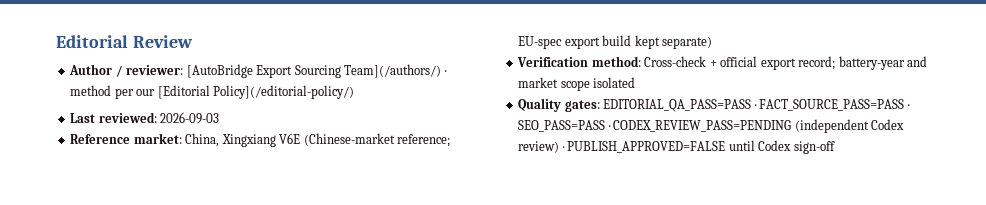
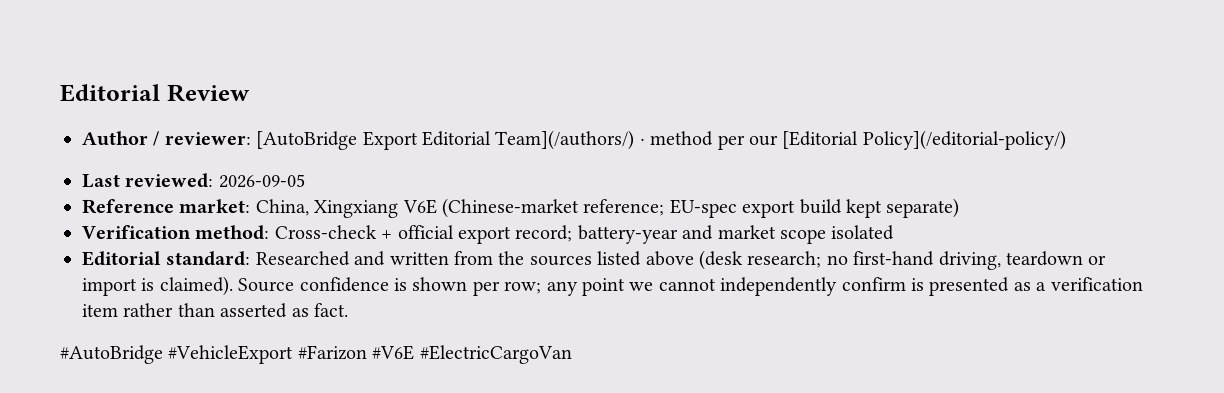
- Author / reviewer: [AutoBridge Export Sourcing Team](/authors/) · method per our [Editorial Policy](/editorial-policy/)
+ Author / reviewer: [AutoBridge Export Editorial Team](/authors/) · method per our [Editorial Policy](/editorial-policy/)
- Last reviewed: 2026-09-03
+ Last reviewed: 2026-09-05
- Quality gates: EDITORIAL_QA_PASS=PASS · FACT_SOURCE_PASS=PASS · SEO_PASS=PASS · CODEX_REVIEW_PASS=PENDING (independent Codex review) · PUBLISH_APPROVED=FALSE until Codex sign-off
+ Editorial standard: Researched and written from the sources listed above (desk research; no first-hand driving, teardown or import is claimed). Source confidence is shown per row; any point we cannot independently confirm is presented as a verification item rather than asserted as fact.
+ #AutoBridge #VehicleExport #Farizon #V6E #ElectricCargoVan

